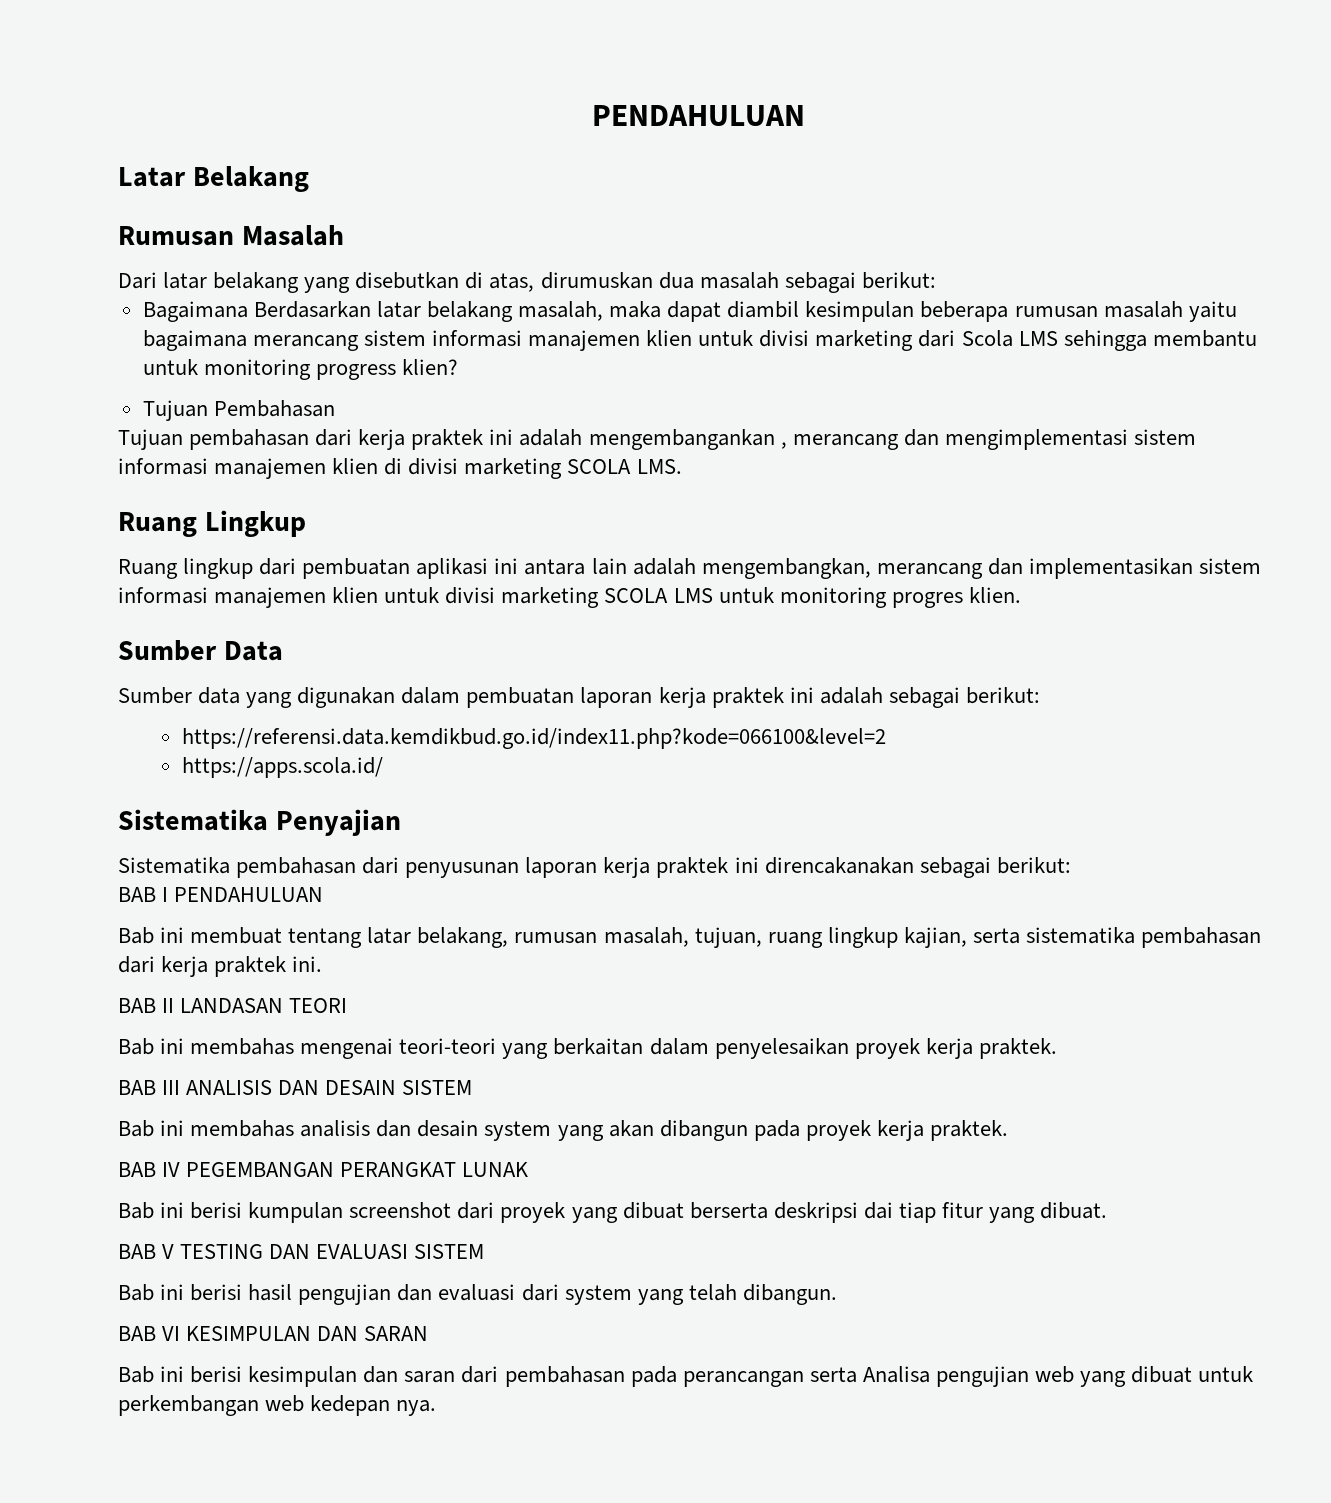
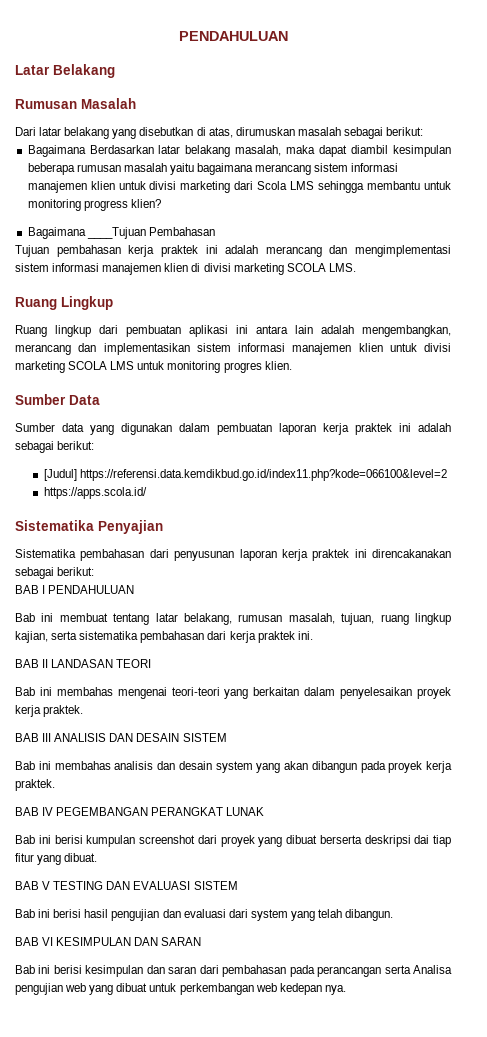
- Dari latar belakang yang disebutkan di atas, dirumuskan dua masalah sebagai berikut:
+ Dari latar belakang yang disebutkan di atas, dirumuskan masalah sebagai berikut:
- Tujuan Pembahasan
+ Bagaimana ____Tujuan Pembahasan
- Tujuan pembahasan dari kerja praktek ini adalah mengembangankan , merancang dan mengimplementasi sistem informasi manajemen klien di divisi marketing SCOLA LMS.
+ Tujuan pembahasan kerja praktek ini adalah merancang dan mengimplementasi sistem informasi manajemen klien di divisi marketing SCOLA LMS.
- https://referensi.data.kemdikbud.go.id/index11.php?kode=066100&level=2
+ [Judul] https://referensi.data.kemdikbud.go.id/index11.php?kode=066100&level=2

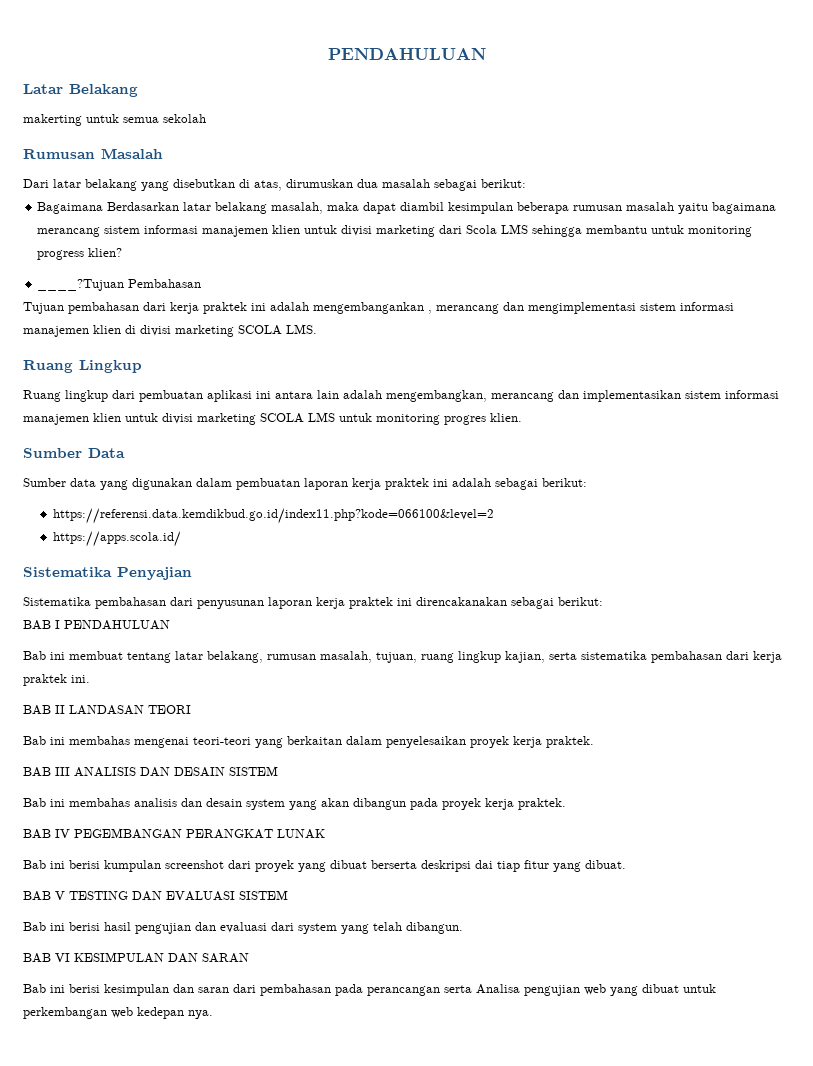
+ makerting untuk semua sekolah
- Dari latar belakang yang disebutkan di atas, dirumuskan masalah sebagai berikut:
+ Dari latar belakang yang disebutkan di atas, dirumuskan dua masalah sebagai berikut:
- Bagaimana ____Tujuan Pembahasan
+ ____?Tujuan Pembahasan
- Tujuan pembahasan kerja praktek ini adalah merancang dan mengimplementasi sistem informasi manajemen klien di divisi marketing SCOLA LMS.
+ Tujuan pembahasan dari kerja praktek ini adalah mengembangankan , merancang dan mengimplementasi sistem informasi manajemen klien di divisi marketing SCOLA LMS.
- [Judul] https://referensi.data.kemdikbud.go.id/index11.php?kode=066100&level=2
+ https://referensi.data.kemdikbud.go.id/index11.php?kode=066100&level=2

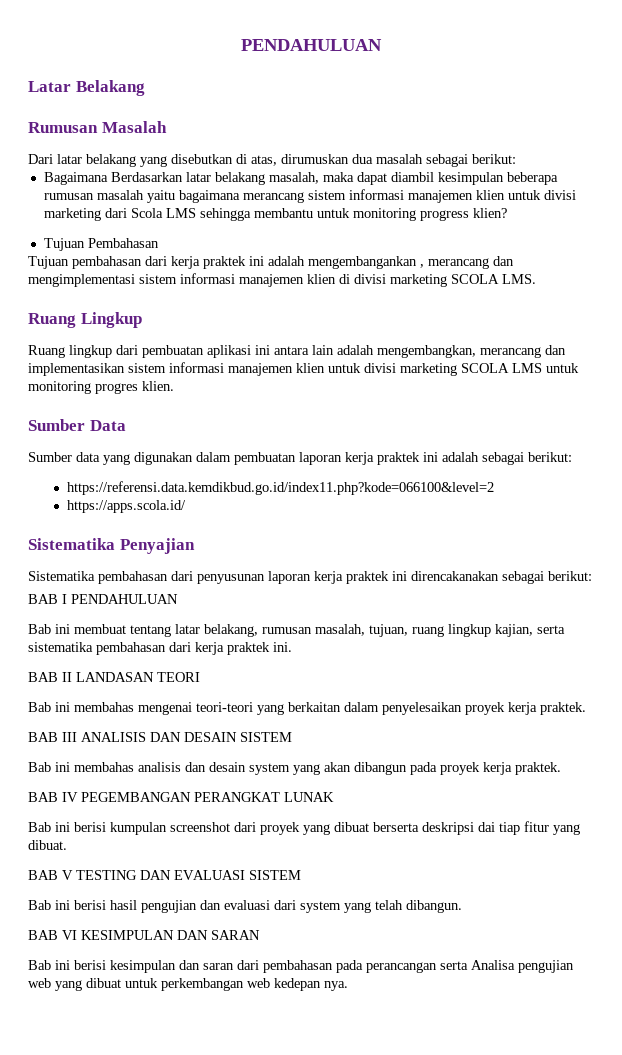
- makerting untuk semua sekolah
- ____?Tujuan Pembahasan
+ Tujuan Pembahasan

